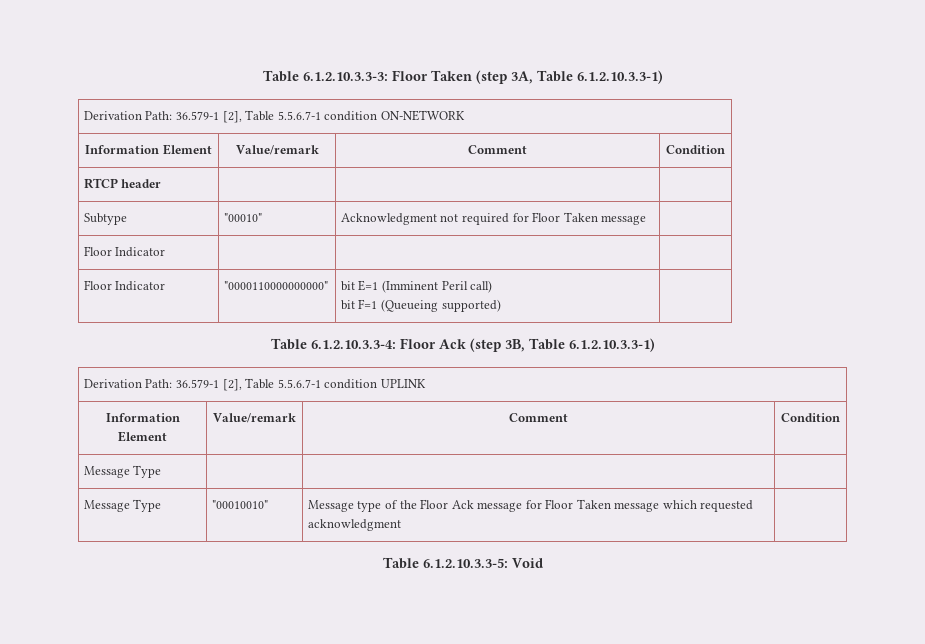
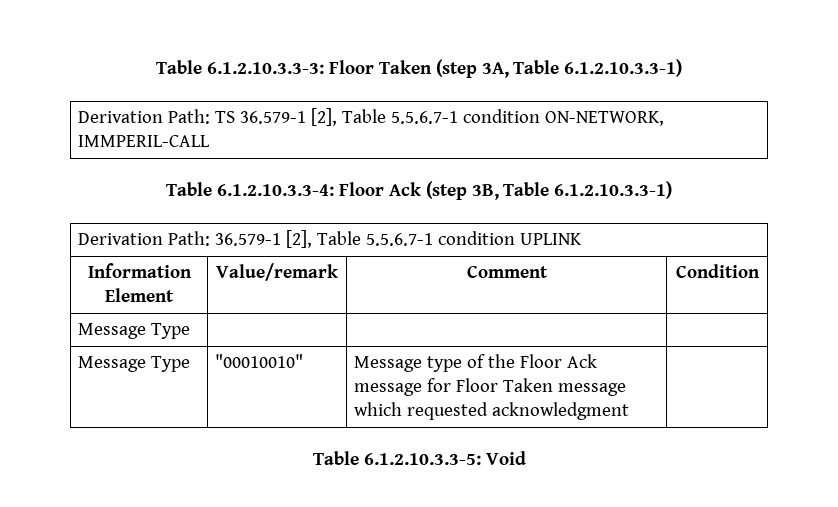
- Derivation Path: 36.579-1 [2], Table 5.5.6.7-1 condition ON-NETWORK
- Information Element | Value/remark | Comment | Condition
- RTCP header | | |
- Subtype | "00010" | Acknowledgment not required for Floor Taken message |
- Floor Indicator | | |
- Floor Indicator | "0000110000000000" | bit E=1 (Imminent Peril call)
- bit F=1 (Queueing supported) |
+ Derivation Path: TS 36.579-1 [2], Table 5.5.6.7-1 condition ON-NETWORK, IMMPERIL-CALL

